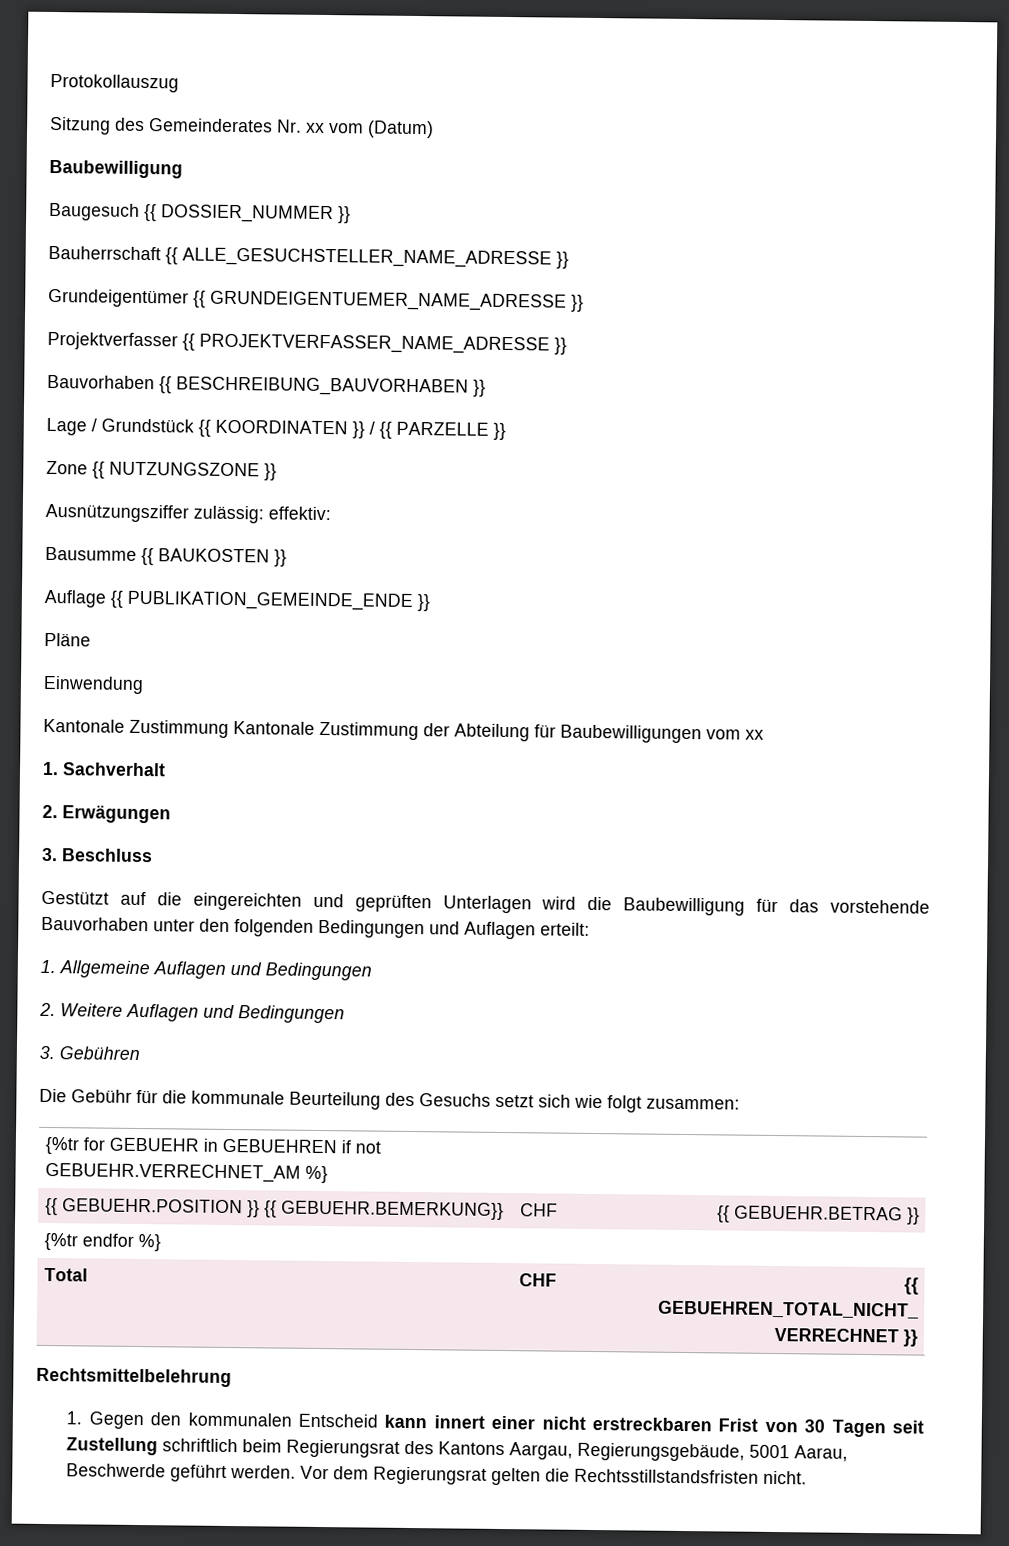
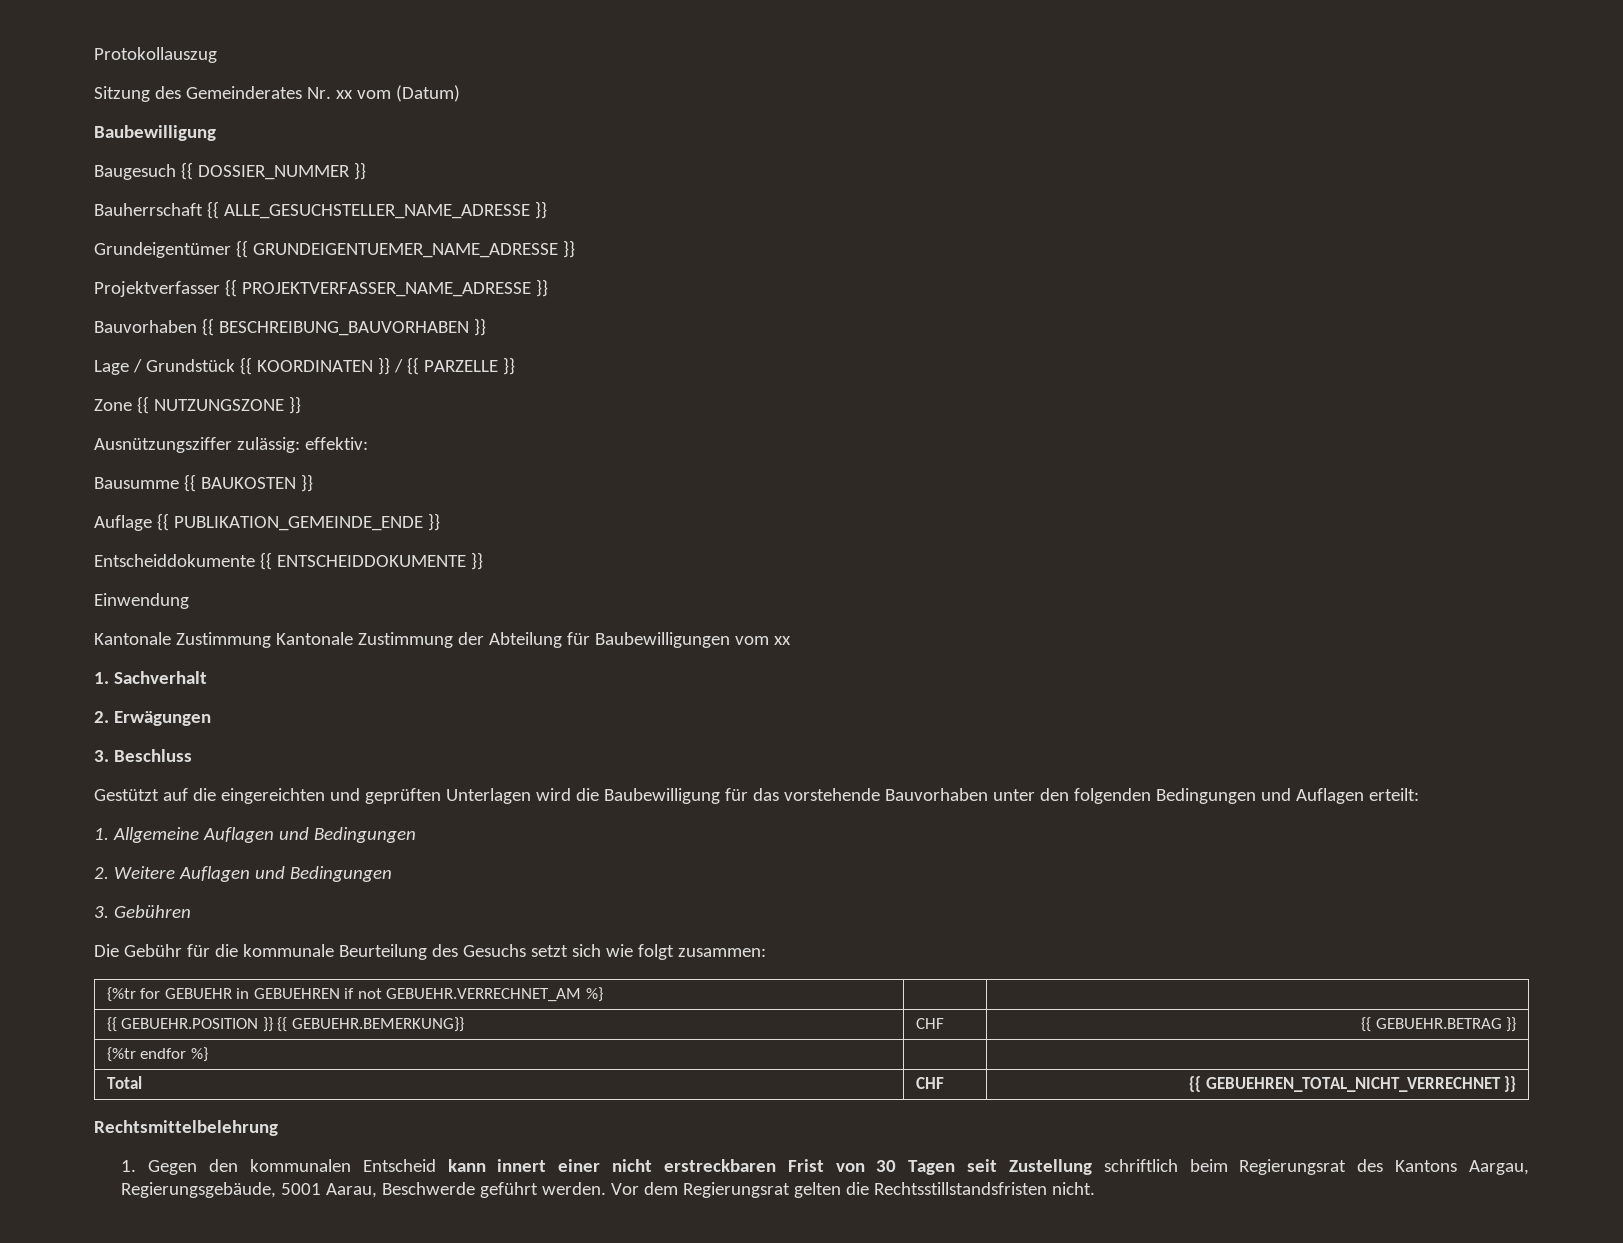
- Pläne
+ Entscheiddokumente {{ ENTSCHEIDDOKUMENTE }}

